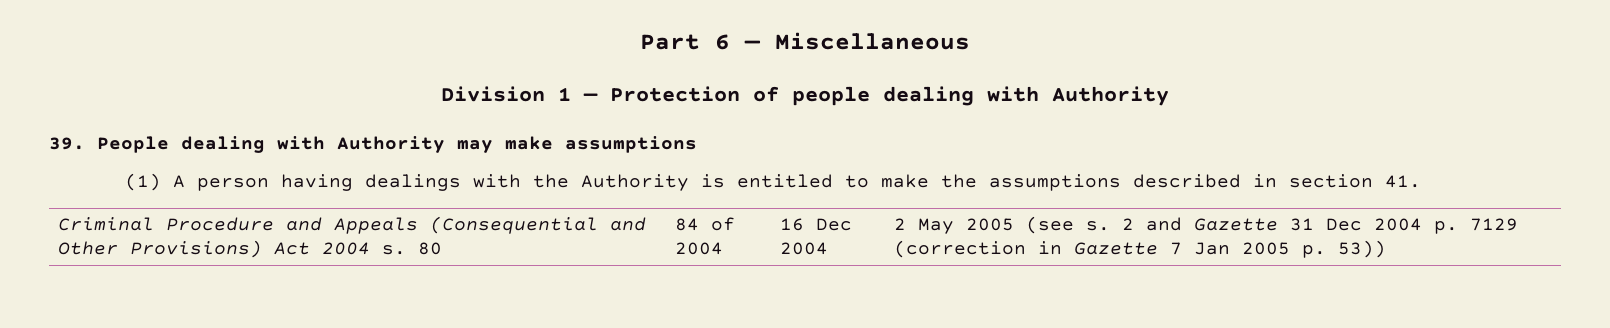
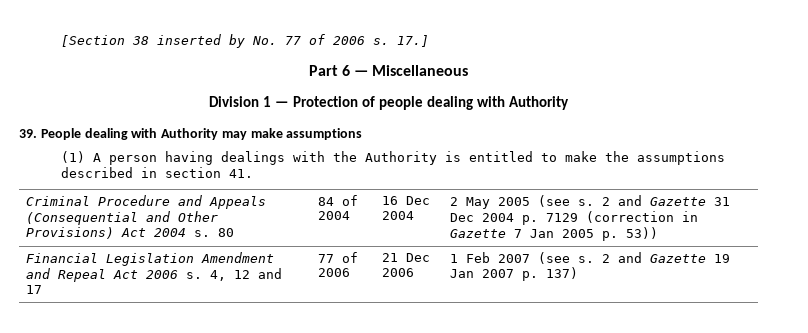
+ [Section 38 inserted by No. 77 of 2006 s. 17.]
+ Financial Legislation Amendment and Repeal Act 2006 s. 4, 12 and 17 | 77 of 2006 | 21 Dec 2006 | 1 Feb 2007 (see s. 2 and Gazette 19 Jan 2007 p. 137)

